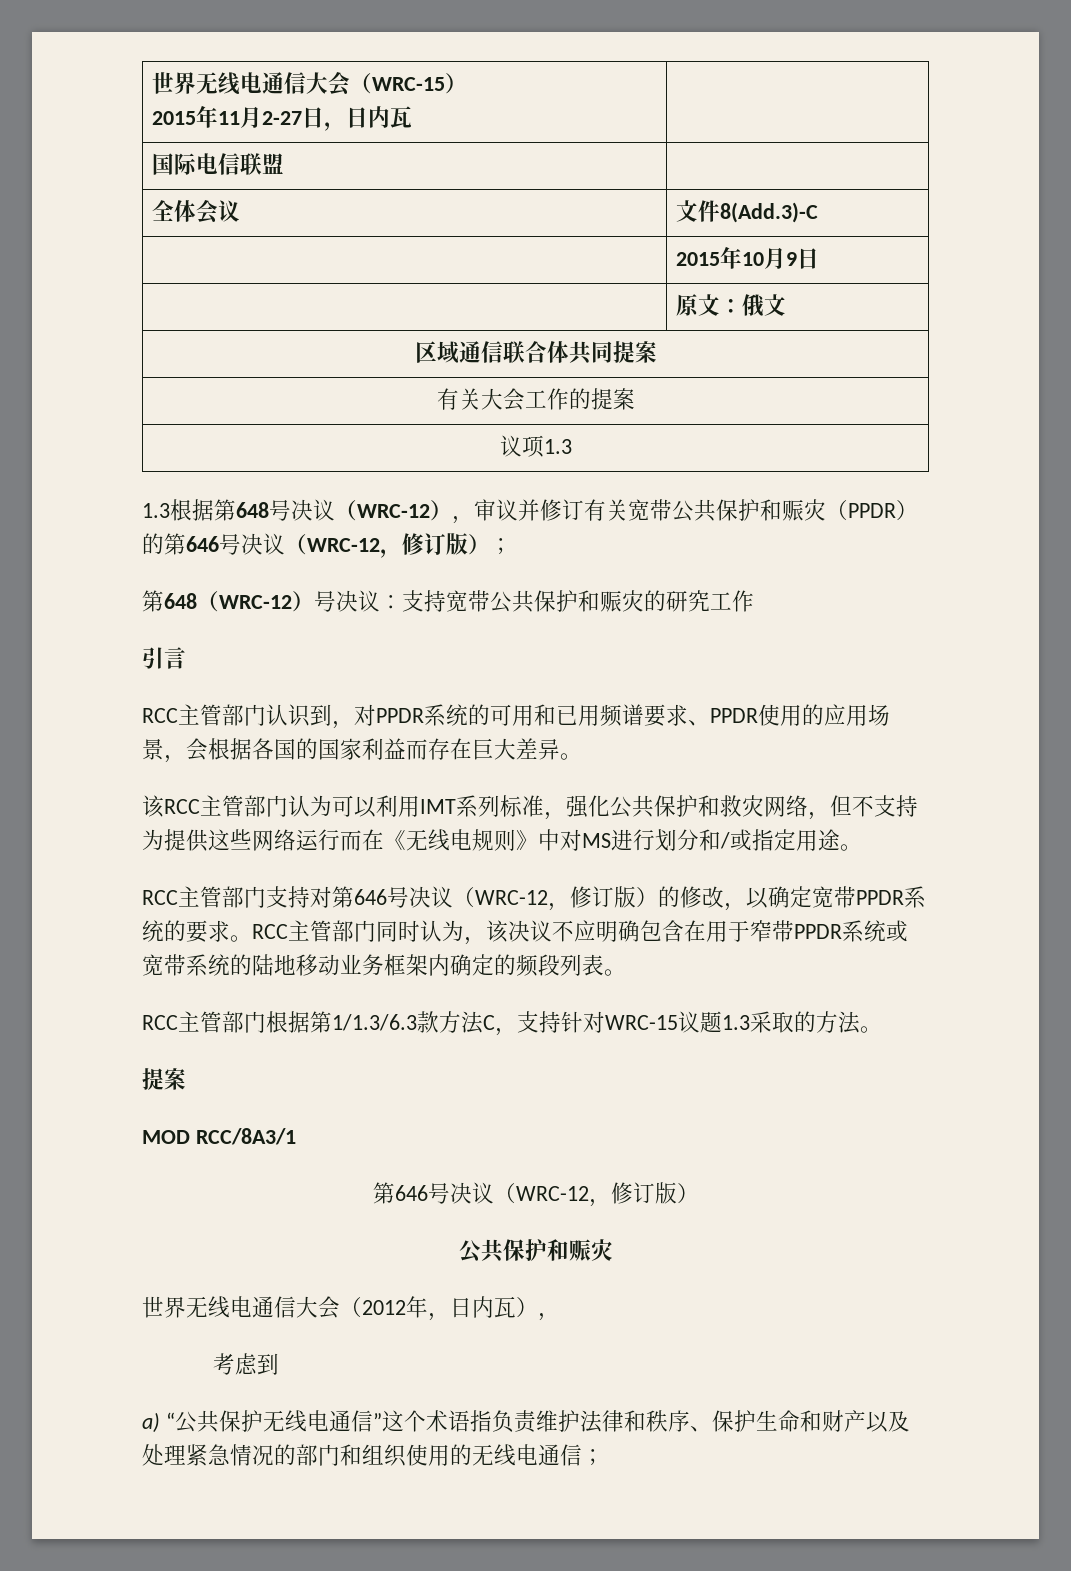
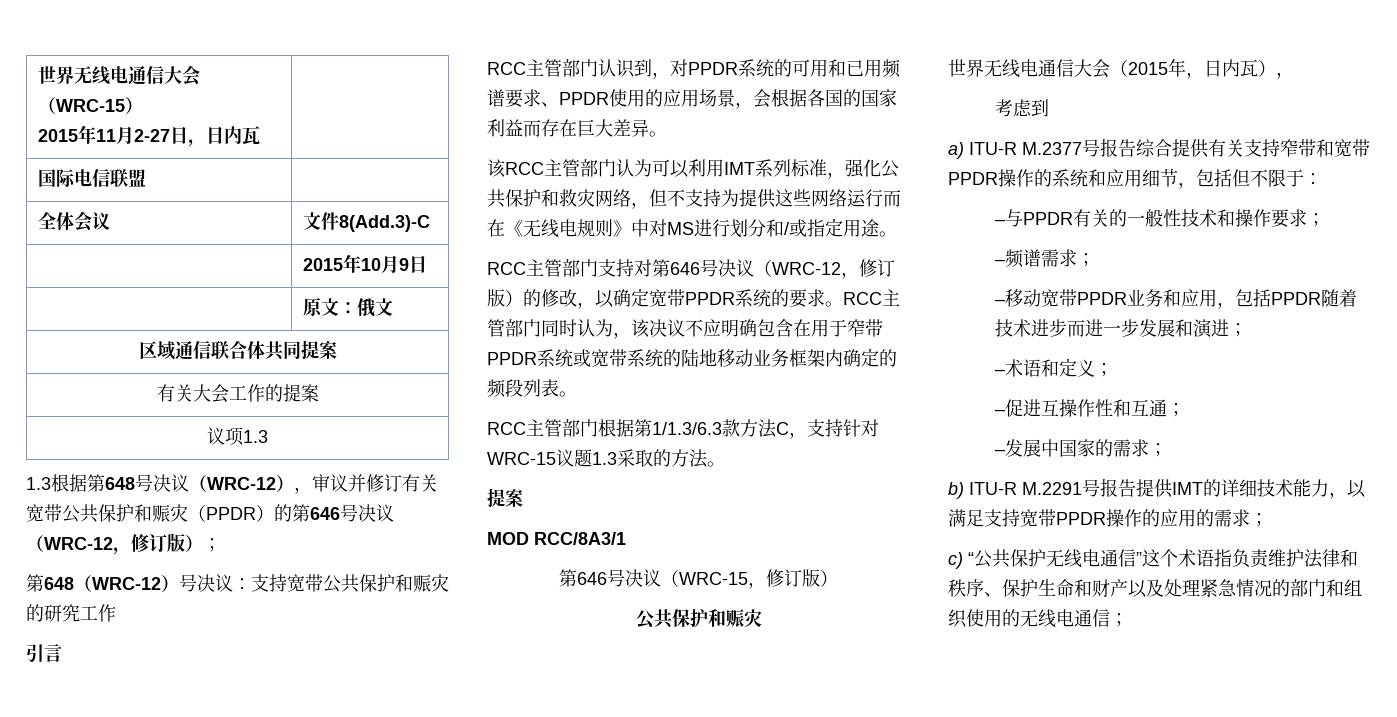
  MOD RCC/8A3/1
- 第646号决议（WRC-12，修订版）
+ 第646号决议（WRC-15，修订版）
- 世界无线电通信大会（2012年，日内瓦），
+ 世界无线电通信大会（2015年，日内瓦），
- a) “公共保护无线电通信”这个术语指负责维护法律和秩序、保护生命和财产以及处理紧急情况的部门和组织使用的无线电通信；
+ a) ITU-R M.2377号报告综合提供有关支持窄带和宽带PPDR操作的系统和应用细节，包括但不限于：
+ –与PPDR有关的一般性技术和操作要求；
+ –频谱需求；
+ –移动宽带PPDR业务和应用，包括PPDR随着技术进步而进一步发展和演进；
+ –术语和定义；
+ –促进互操作性和互通；
+ –发展中国家的需求；
+ b) ITU-R M.2291号报告提供IMT的详细技术能力，以满足支持宽带PPDR操作的应用的需求；
+ c) “公共保护无线电通信”这个术语指负责维护法律和秩序、保护生命和财产以及处理紧急情况的部门和组织使用的无线电通信；

